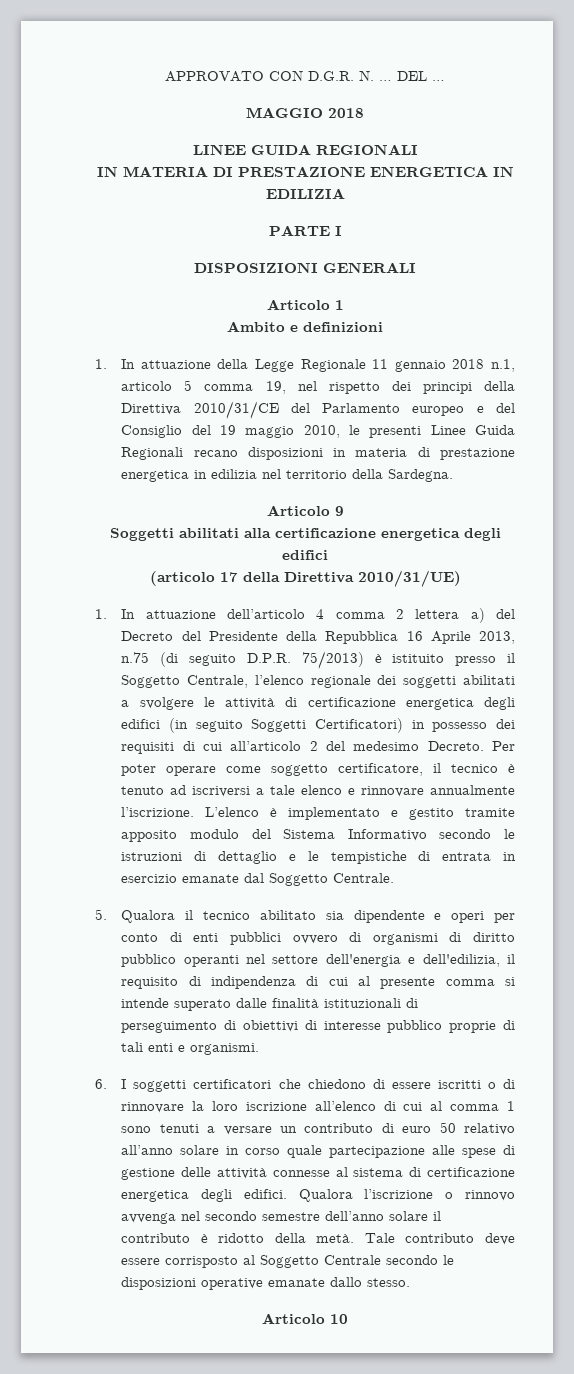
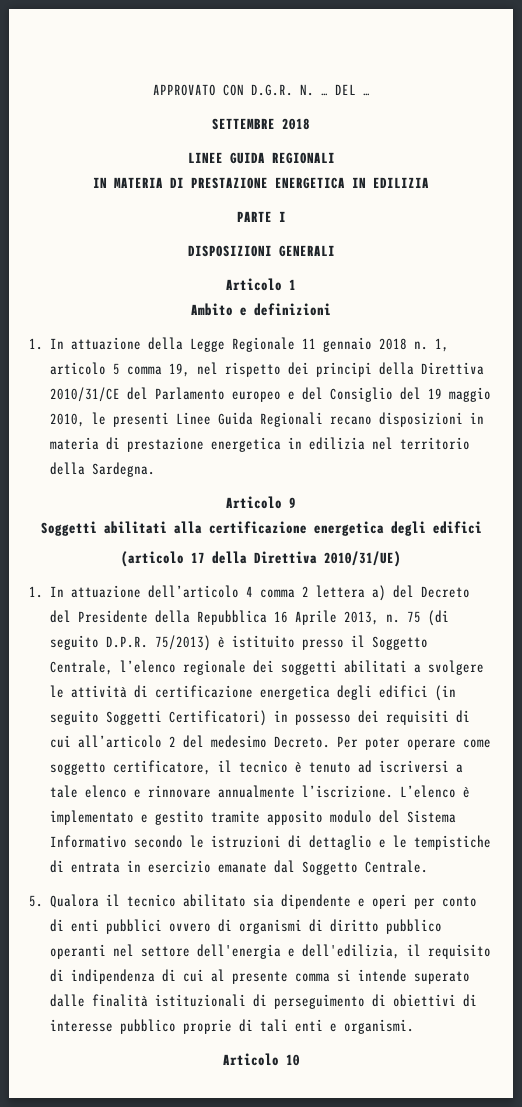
- MAGGIO 2018
+ SETTEMBRE 2018
- 1. In attuazione della Legge Regionale 11 gennaio 2018 n.1, articolo 5 comma 19, nel rispetto dei principi della Direttiva 2010/31/CE del Parlamento europeo e del Consiglio del 19 maggio 2010, le presenti Linee Guida Regionali recano disposizioni in materia di prestazione energetica in edilizia nel territorio della Sardegna.
+ 1. In attuazione della Legge Regionale 11 gennaio 2018 n. 1, articolo 5 comma 19, nel rispetto dei principi della Direttiva 2010/31/CE del Parlamento europeo e del Consiglio del 19 maggio 2010, le presenti Linee Guida Regionali recano disposizioni in materia di prestazione energetica in edilizia nel territorio della Sardegna.
- 1. In attuazione dell’articolo 4 comma 2 lettera a) del Decreto del Presidente della Repubblica 16 Aprile 2013, n.75 (di seguito D.P.R. 75/2013) è istituito presso il Soggetto Centrale, l’elenco regionale dei soggetti abilitati a svolgere le attività di certificazione energetica degli edifici (in seguito Soggetti Certificatori) in possesso dei requisiti di cui all’articolo 2 del medesimo Decreto.
+ 1. In attuazione dell’articolo 4 comma 2 lettera a) del Decreto del Presidente della Repubblica 16 Aprile 2013, n. 75 (di seguito D.P.R. 75/2013) è istituito presso il Soggetto Centrale, l’elenco regionale dei soggetti abilitati a svolgere le attività di certificazione energetica degli edifici (in seguito Soggetti Certificatori) in possesso dei requisiti di cui all’articolo 2 del medesimo Decreto.
- 6. I soggetti certificatori che chiedono di essere iscritti o di rinnovare la loro iscrizione all’elenco di cui al comma 1 sono tenuti a versare un contributo di euro 50 relativo all’anno solare in corso quale partecipazione alle spese di gestione delle attività connesse al sistema di certificazione energetica degli edifici. Qualora l’iscrizione o rinnovo avvenga nel secondo semestre dell’anno solare il contributo è ridotto della metà. Tale contributo deve essere corrisposto al Soggetto Centrale secondo le disposizioni operative emanate dallo stesso.

